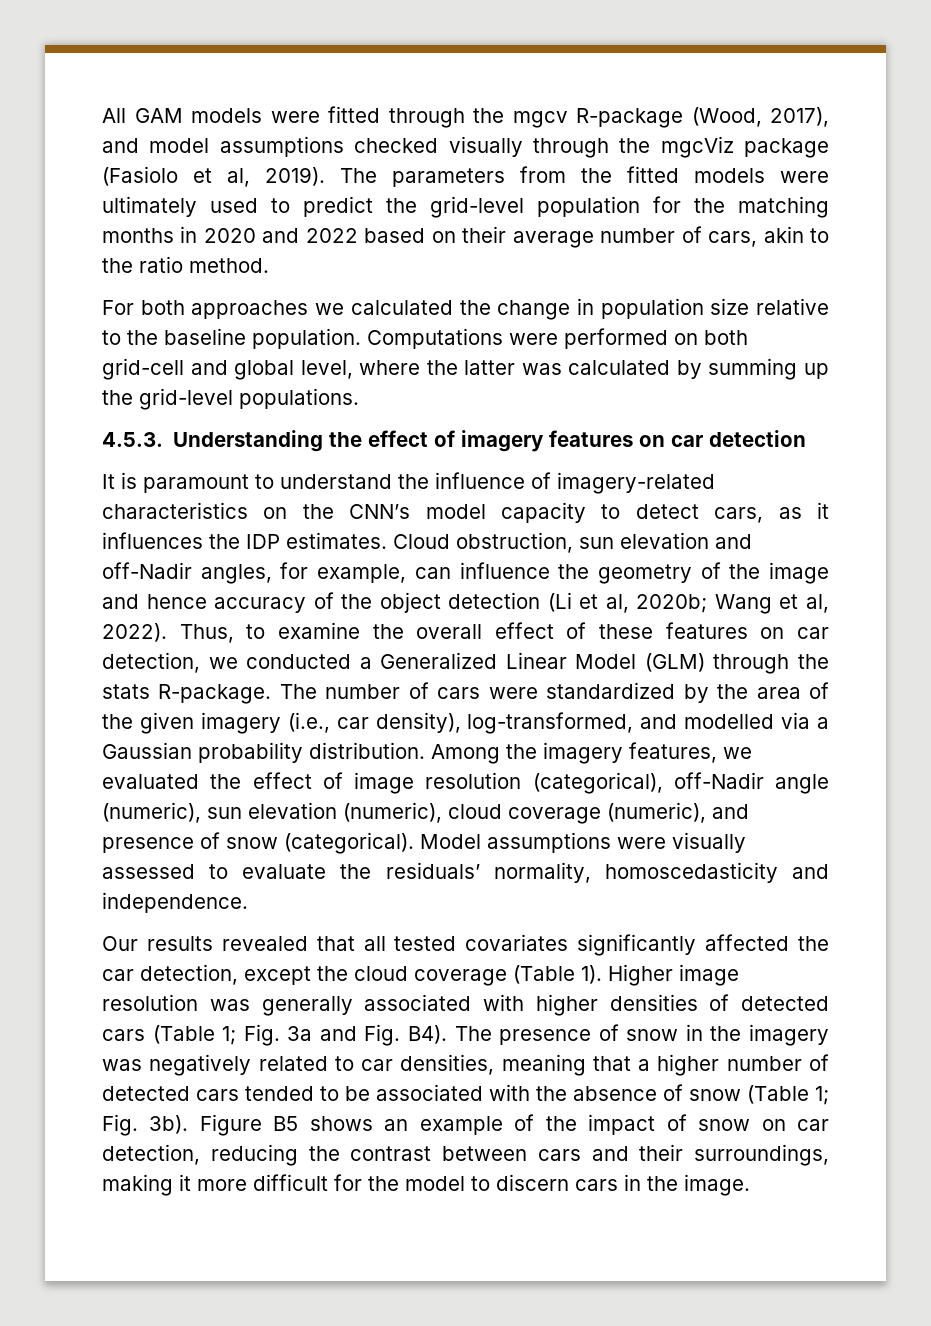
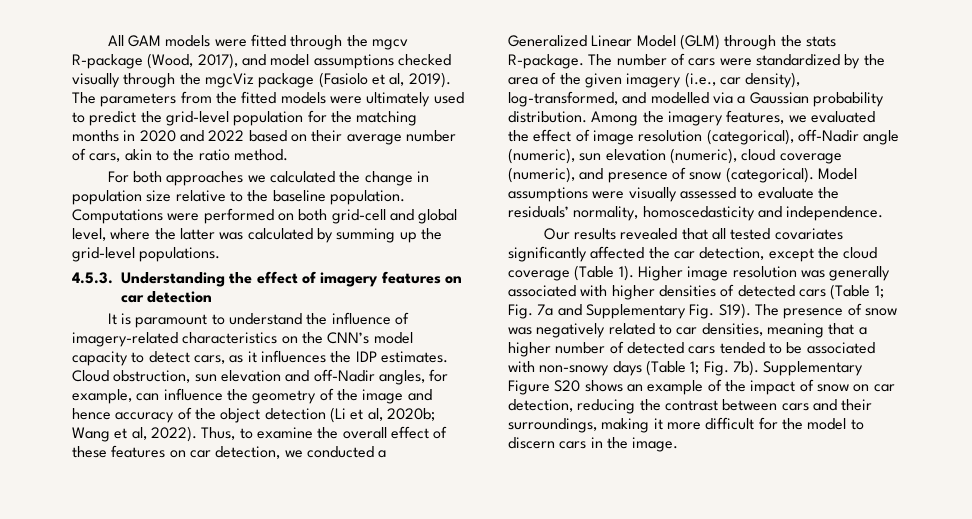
- Fig. 3a and Fig. B4). The presence of snow in the imagery was negatively related to car densities, meaning that a higher number of detected cars tended to be associated with the absence of snow (Table 1; Fig. 3b). Figure B5 shows an example of the impact of snow on car detection, reducing the contrast between cars and their surroundings, making it more difficult for the model to discern cars in the image.
+ Fig. 7a and Supplementary Fig. S19). The presence of snow was negatively related to car densities, meaning that a higher number of detected cars tended to be associated with non-snowy days (Table 1; Fig. 7b). Supplementary Figure S20 shows an example of the impact of snow on car detection, reducing the contrast between cars and their surroundings, making it more difficult for the model to discern cars in the image.

